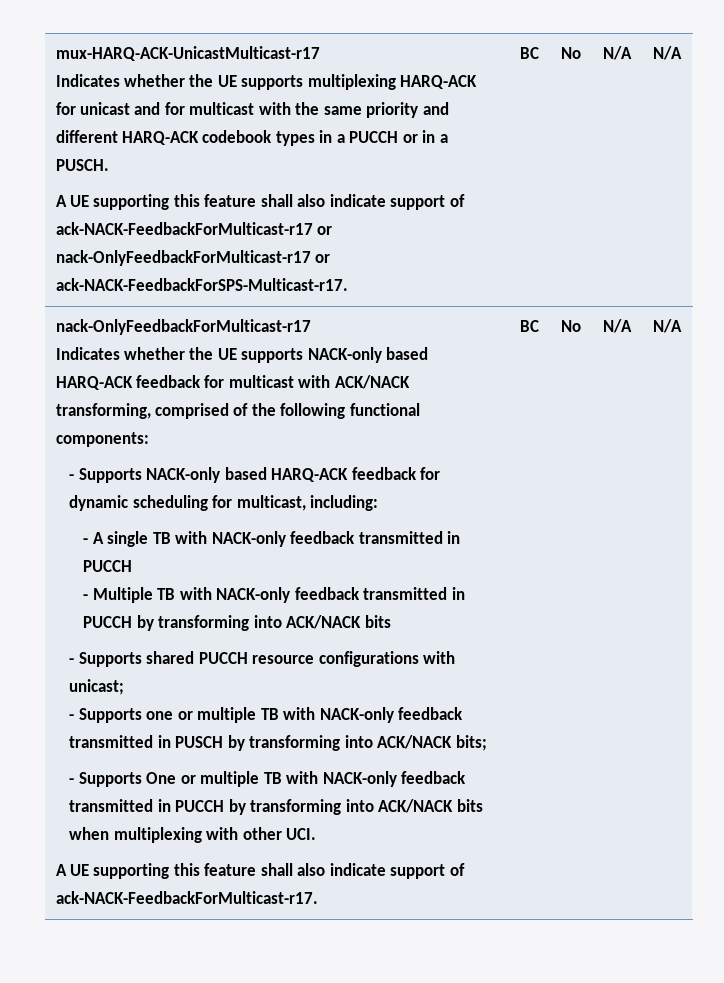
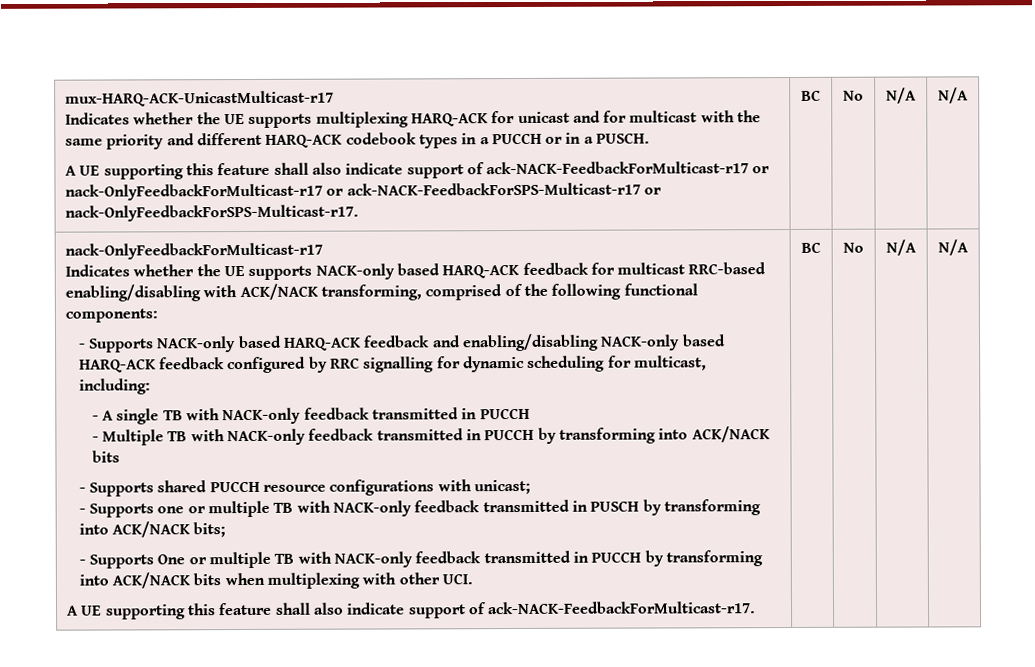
- A UE supporting this feature shall also indicate support of ack-NACK-FeedbackForMulticast-r17 or nack-OnlyFeedbackForMulticast-r17 or ack-NACK-FeedbackForSPS-Multicast-r17.
+ A UE supporting this feature shall also indicate support of ack-NACK-FeedbackForMulticast-r17 or nack-OnlyFeedbackForMulticast-r17 or ack-NACK-FeedbackForSPS-Multicast-r17 or nack-OnlyFeedbackForSPS-Multicast-r17.
- Indicates whether the UE supports NACK-only based HARQ-ACK feedback for multicast with ACK/NACK transforming, comprised of the following functional components:
+ Indicates whether the UE supports NACK-only based HARQ-ACK feedback for multicast RRC-based enabling/disabling with ACK/NACK transforming, comprised of the following functional components:
- - Supports NACK-only based HARQ-ACK feedback for dynamic scheduling for multicast, including:
+ - Supports NACK-only based HARQ-ACK feedback and enabling/disabling NACK-only based HARQ-ACK feedback configured by RRC signalling for dynamic scheduling for multicast, including:

